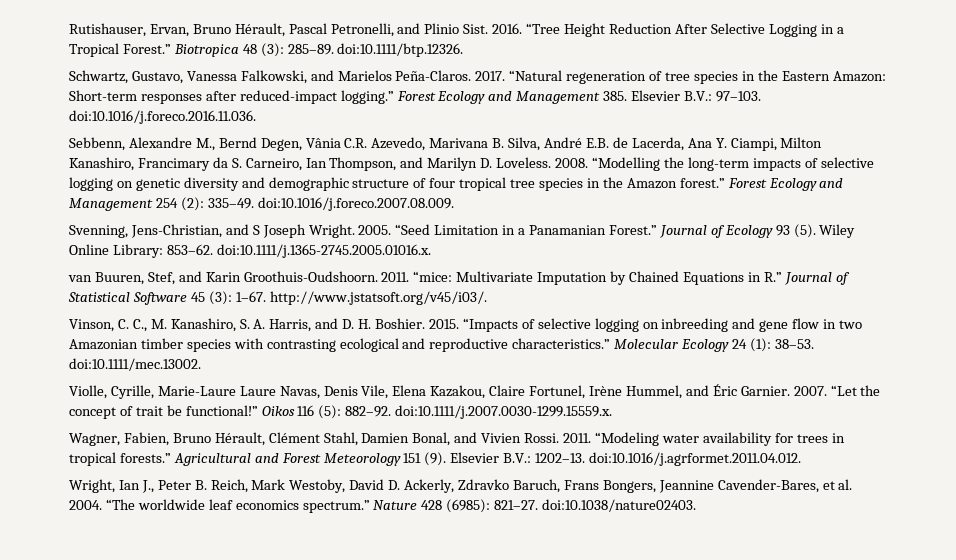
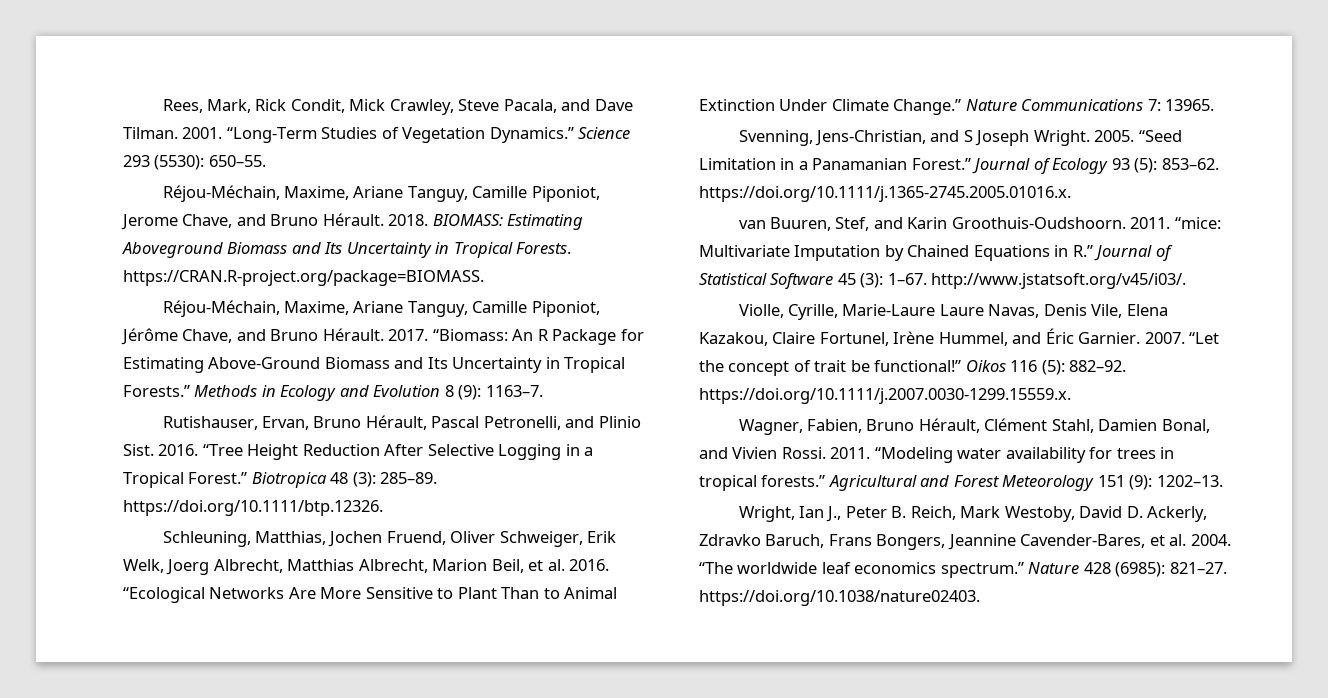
+ Rees, Mark, Rick Condit, Mick Crawley, Steve Pacala, and Dave Tilman. 2001. “Long-Term Studies of Vegetation Dynamics.” Science 293 (5530): 650–55.
+ Réjou-Méchain, Maxime, Ariane Tanguy, Camille Piponiot, Jerome Chave, and Bruno Hérault. 2018. BIOMASS: Estimating Aboveground Biomass and Its Uncertainty in Tropical Forests. https://CRAN.R-project.org/package=BIOMASS.
+ Réjou-Méchain, Maxime, Ariane Tanguy, Camille Piponiot, Jérôme Chave, and Bruno Hérault. 2017. “Biomass: An R Package for Estimating Above-Ground Biomass and Its Uncertainty in Tropical Forests.” Methods in Ecology and Evolution 8 (9): 1163–7.
- Biotropica 48 (3): 285–89. doi:10.1111/btp.12326.
- Schwartz, Gustavo, Vanessa Falkowski, and Marielos Peña-Claros. 2017. “Natural regeneration of tree species in the Eastern Amazon: Short-term responses after reduced-impact logging.” Forest Ecology and Management 385. Elsevier B.V.: 97–103. doi:10.1016/j.foreco.2016.11.036.
- Sebbenn, Alexandre M., Bernd Degen, Vânia C.R. Azevedo, Marivana B. Silva, André E.B. de Lacerda, Ana Y. Ciampi, Milton Kanashiro, Francimary da S. Carneiro, Ian Thompson, and Marilyn D. Loveless. 2008. “Modelling the long-term impacts of selective logging on genetic diversity and demographic structure of four tropical tree species in the Amazon forest.” Forest Ecology and Management 254 (2): 335–49. doi:10.1016/j.foreco.2007.08.009.
+ Biotropica 48 (3): 285–89. https://doi.org/10.1111/btp.12326.
+ Schleuning, Matthias, Jochen Fruend, Oliver Schweiger, Erik Welk, Joerg Albrecht, Matthias Albrecht, Marion Beil, et al. 2016. “Ecological Networks Are More Sensitive to Plant Than to Animal Extinction Under Climate Change.” Nature Communications 7: 13965.
- Journal of Ecology 93 (5). Wiley Online Library: 853–62. doi:10.1111/j.1365-2745.2005.01016.x.
+ Journal of Ecology 93 (5): 853–62. https://doi.org/10.1111/j.1365-2745.2005.01016.x.
- Vinson, C. C., M. Kanashiro, S. A. Harris, and D. H. Boshier. 2015. “Impacts of selective logging on inbreeding and gene flow in two Amazonian timber species with contrasting ecological and reproductive characteristics.” Molecular Ecology 24 (1): 38–53. doi:10.1111/mec.13002.
- Oikos 116 (5): 882–92. doi:10.1111/j.2007.0030-1299.15559.x.
+ Oikos 116 (5): 882–92. https://doi.org/10.1111/j.2007.0030-1299.15559.x.
- Agricultural and Forest Meteorology 151 (9). Elsevier B.V.: 1202–13. doi:10.1016/j.agrformet.2011.04.012.
+ Agricultural and Forest Meteorology 151 (9): 1202–13.
- Nature 428 (6985): 821–27. doi:10.1038/nature02403.
+ Nature 428 (6985): 821–27. https://doi.org/10.1038/nature02403.

